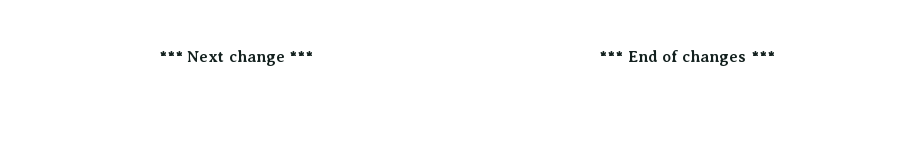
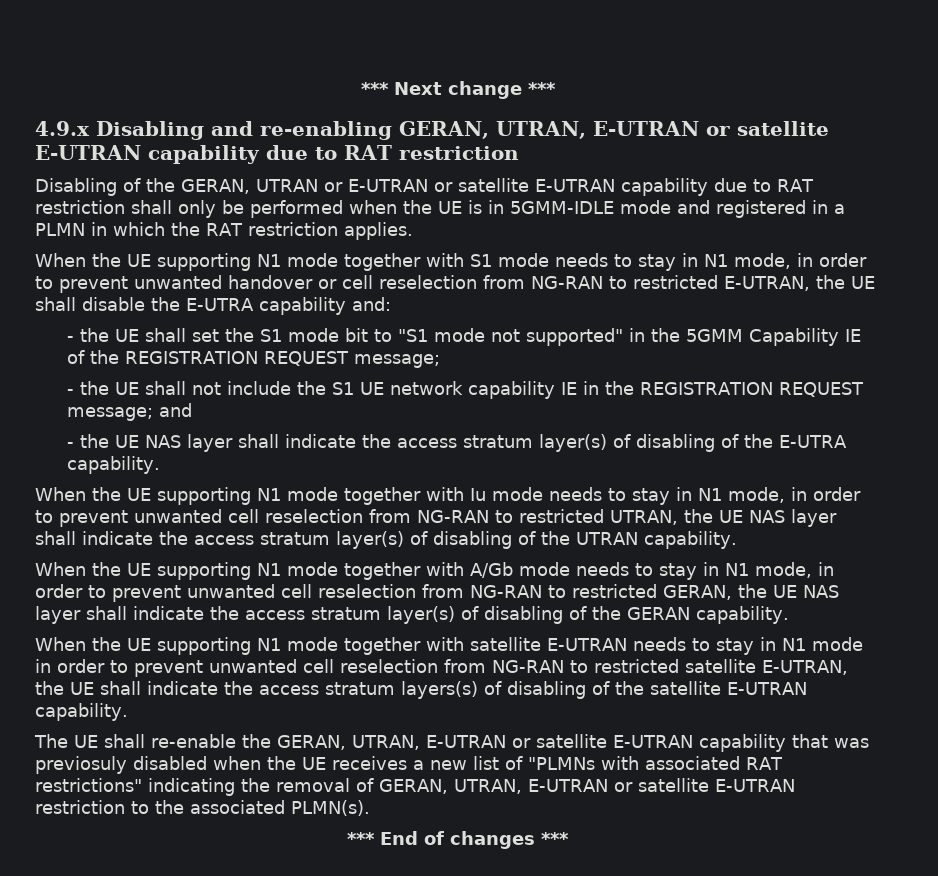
+ 4.9.x Disabling and re-enabling GERAN, UTRAN, E-UTRAN or satellite E-UTRAN capability due to RAT restriction
+ Disabling of the GERAN, UTRAN or E-UTRAN or satellite E-UTRAN capability due to RAT restriction shall only be performed when the UE is in 5GMM-IDLE mode and registered in a PLMN in which the RAT restriction applies.
+ When the UE supporting N1 mode together with S1 mode needs to stay in N1 mode, in order to prevent unwanted handover or cell reselection from NG-RAN to restricted E-UTRAN, the UE shall disable the E-UTRA capability and:
+ - the UE shall set the S1 mode bit to "S1 mode not supported" in the 5GMM Capability IE of the REGISTRATION REQUEST message;
+ - the UE shall not include the S1 UE network capability IE in the REGISTRATION REQUEST message; and
+ - the UE NAS layer shall indicate the access stratum layer(s) of disabling of the E-UTRA capability.
+ When the UE supporting N1 mode together with Iu mode needs to stay in N1 mode, in order to prevent unwanted cell reselection from NG-RAN to restricted UTRAN, the UE NAS layer shall indicate the access stratum layer(s) of disabling of the UTRAN capability.
+ When the UE supporting N1 mode together with A/Gb mode needs to stay in N1 mode, in order to prevent unwanted cell reselection from NG-RAN to restricted GERAN, the UE NAS layer shall indicate the access stratum layer(s) of disabling of the GERAN capability.
+ When the UE supporting N1 mode together with satellite E-UTRAN needs to stay in N1 mode in order to prevent unwanted cell reselection from NG-RAN to restricted satellite E-UTRAN, the UE shall indicate the access stratum layers(s) of disabling of the satellite E-UTRAN capability.
+ The UE shall re-enable the GERAN, UTRAN, E-UTRAN or satellite E-UTRAN capability that was previosuly disabled when the UE receives a new list of "PLMNs with associated RAT restrictions" indicating the removal of GERAN, UTRAN, E-UTRAN or satellite E-UTRAN restriction to the associated PLMN(s).

